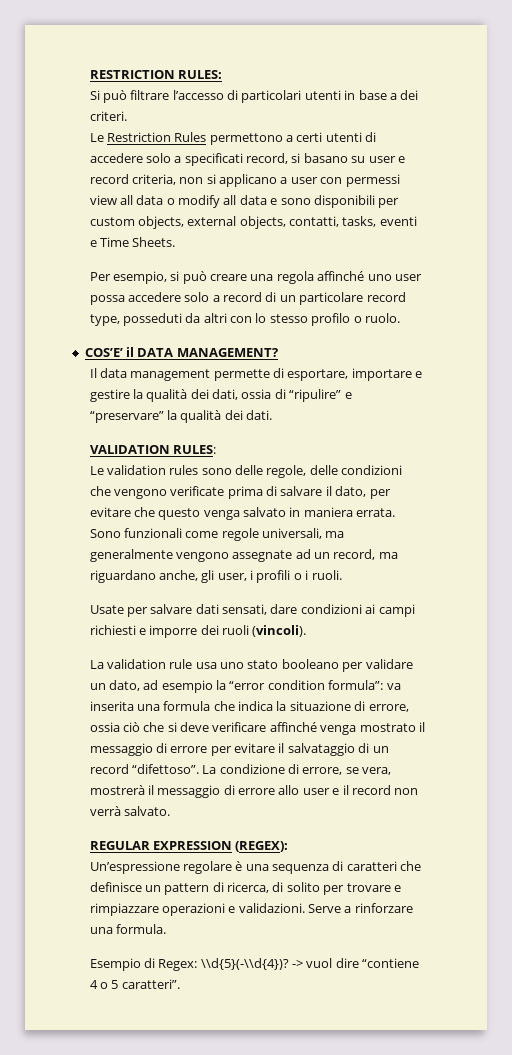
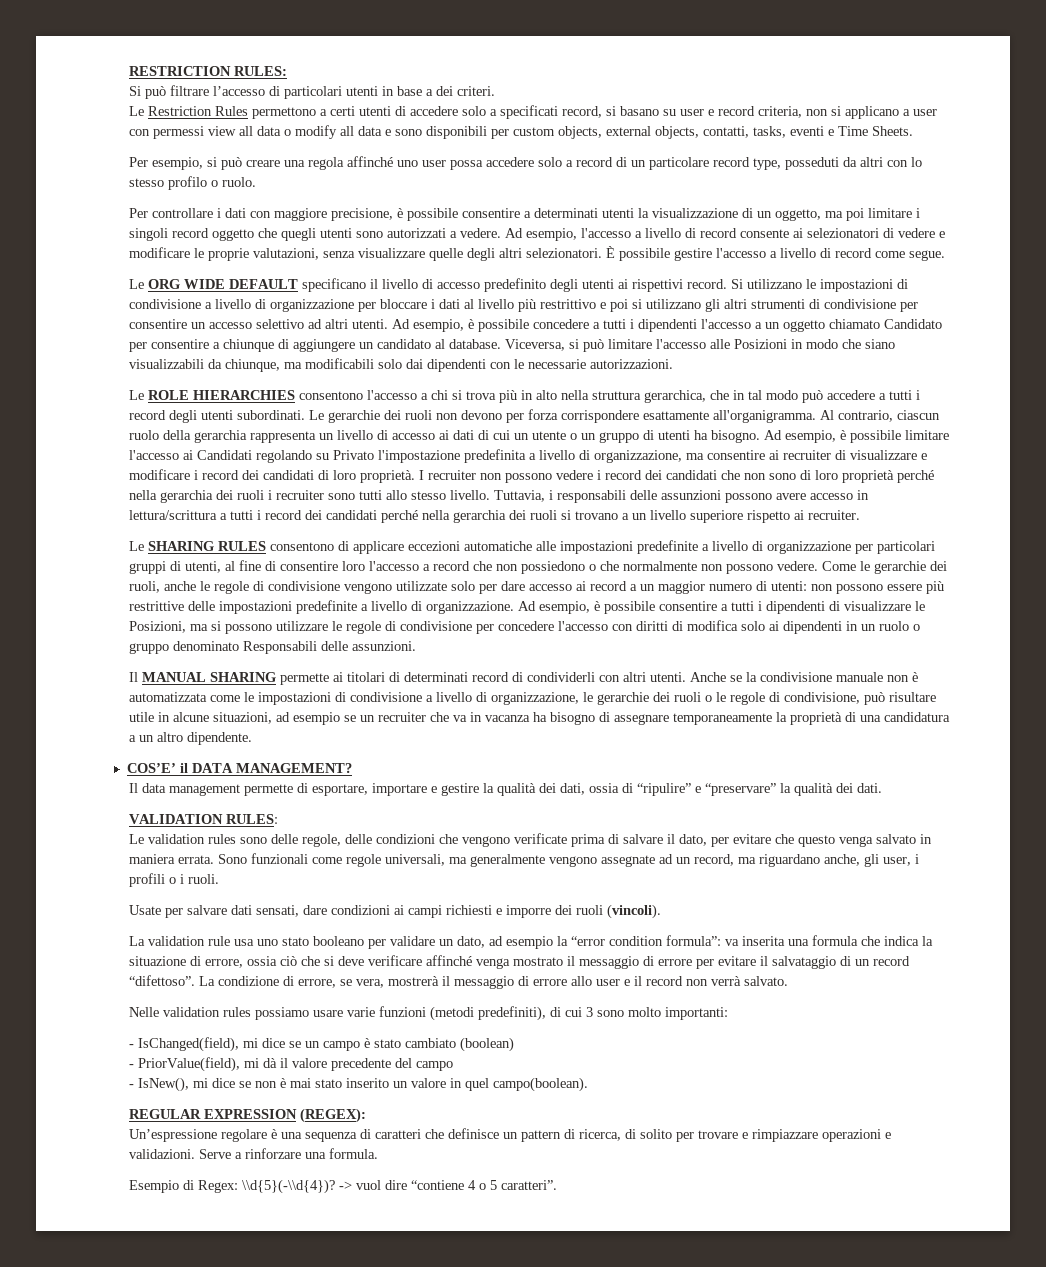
+ Per controllare i dati con maggiore precisione, è possibile consentire a determinati utenti la visualizzazione di un oggetto, ma poi limitare i singoli record oggetto che quegli utenti sono autorizzati a vedere. Ad esempio, l'accesso a livello di record consente ai selezionatori di vedere e modificare le proprie valutazioni, senza visualizzare quelle degli altri selezionatori. È possibile gestire l'accesso a livello di record come segue.
+ Le ORG WIDE DEFAULT specificano il livello di accesso predefinito degli utenti ai rispettivi record. Si utilizzano le impostazioni di condivisione a livello di organizzazione per bloccare i dati al livello più restrittivo e poi si utilizzano gli altri strumenti di condivisione per consentire un accesso selettivo ad altri utenti. Ad esempio, è possibile concedere a tutti i dipendenti l'accesso a un oggetto chiamato Candidato per consentire a chiunque di aggiungere un candidato al database. Viceversa, si può limitare l'accesso alle Posizioni in modo che siano visualizzabili da chiunque, ma modificabili solo dai dipendenti con le necessarie autorizzazioni.
+ Le ROLE HIERARCHIES consentono l'accesso a chi si trova più in alto nella struttura gerarchica, che in tal modo può accedere a tutti i record degli utenti subordinati. Le gerarchie dei ruoli non devono per forza corrispondere esattamente all'organigramma. Al contrario, ciascun ruolo della gerarchia rappresenta un livello di accesso ai dati di cui un utente o un gruppo di utenti ha bisogno. Ad esempio, è possibile limitare l'accesso ai Candidati regolando su Privato l'impostazione predefinita a livello di organizzazione, ma consentire ai recruiter di visualizzare e modificare i record dei candidati di loro proprietà. I recruiter non possono vedere i record dei candidati che non sono di loro proprietà perché nella gerarchia dei ruoli i recruiter sono tutti allo stesso livello. Tuttavia, i responsabili delle assunzioni possono avere accesso in lettura/scrittura a tutti i record dei candidati perché nella gerarchia dei ruoli si trovano a un livello superiore rispetto ai recruiter.
+ Le SHARING RULES consentono di applicare eccezioni automatiche alle impostazioni predefinite a livello di organizzazione per particolari gruppi di utenti, al fine di consentire loro l'accesso a record che non possiedono o che normalmente non possono vedere. Come le gerarchie dei ruoli, anche le regole di condivisione vengono utilizzate solo per dare accesso ai record a un maggior numero di utenti: non possono essere più restrittive delle impostazioni predefinite a livello di organizzazione. Ad esempio, è possibile consentire a tutti i dipendenti di visualizzare le Posizioni, ma si possono utilizzare le regole di condivisione per concedere l'accesso con diritti di modifica solo ai dipendenti in un ruolo o gruppo denominato Responsabili delle assunzioni.
+ Il MANUAL SHARING permette ai titolari di determinati record di condividerli con altri utenti. Anche se la condivisione manuale non è automatizzata come le impostazioni di condivisione a livello di organizzazione, le gerarchie dei ruoli o le regole di condivisione, può risultare utile in alcune situazioni, ad esempio se un recruiter che va in vacanza ha bisogno di assegnare temporaneamente la proprietà di una candidatura a un altro dipendente.
+ Nelle validation rules possiamo usare varie funzioni (metodi predefiniti), di cui 3 sono molto importanti:
+ - IsChanged(field), mi dice se un campo è stato cambiato (boolean)
+ - PriorValue(field), mi dà il valore precedente del campo
+ - IsNew(), mi dice se non è mai stato inserito un valore in quel campo(boolean).

